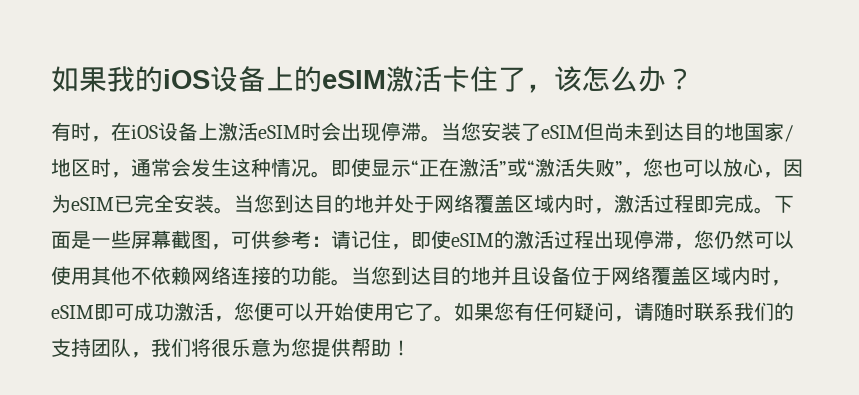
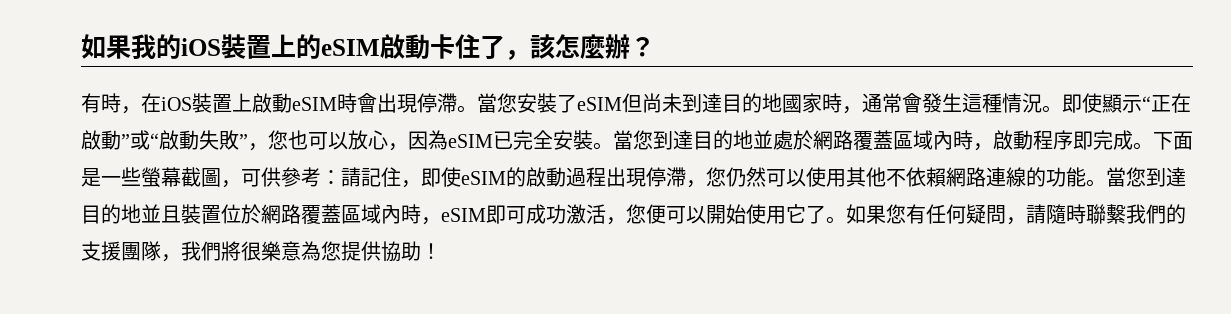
- 如果我的iOS设备上的eSIM激活卡住了，该怎么办？
+ 如果我的iOS裝置上的eSIM啟動卡住了，該怎麼辦？
- 有时，在iOS设备上激活eSIM时会出现停滞。当您安装了eSIM但尚未到达目的地国家/地区时，通常会发生这种情况。即使显示“正在激活”或“激活失败”，您也可以放心，因为eSIM已完全安装。当您到达目的地并处于网络覆盖区域内时，激活过程即完成。
+ 有時，在iOS裝置上啟動eSIM時會出現停滯。當您安裝了eSIM但尚未到達目的地國家時，通常會發生這種情況。即使顯示“正在啟動”或“啟動失敗”，您也可以放心，因為eSIM已完全安裝。當您到達目的地並處於網路覆蓋區域內時，啟動程序即完成。
- 下面是一些屏幕截图，可供参考：请记住，即使eSIM的激活过程出现停滞，您仍然可以使用其他不依赖网络连接的功能。当您到达目的地并且设备位于网络覆盖区域内时，eSIM即可成功激活，您便可以开始使用它了。
+ 下面是一些螢幕截圖，可供參考：請記住，即使eSIM的啟動過程出現停滯，您仍然可以使用其他不依賴網路連線的功能。當您到達目的地並且裝置位於網路覆蓋區域內時，eSIM即可成功激活，您便可以開始使用它了。
- 如果您有任何疑问，请随时联系我们的支持团队，我们将很乐意为您提供帮助！
+ 如果您有任何疑問，請隨時聯繫我們的支援團隊，我們將很樂意為您提供協助！

